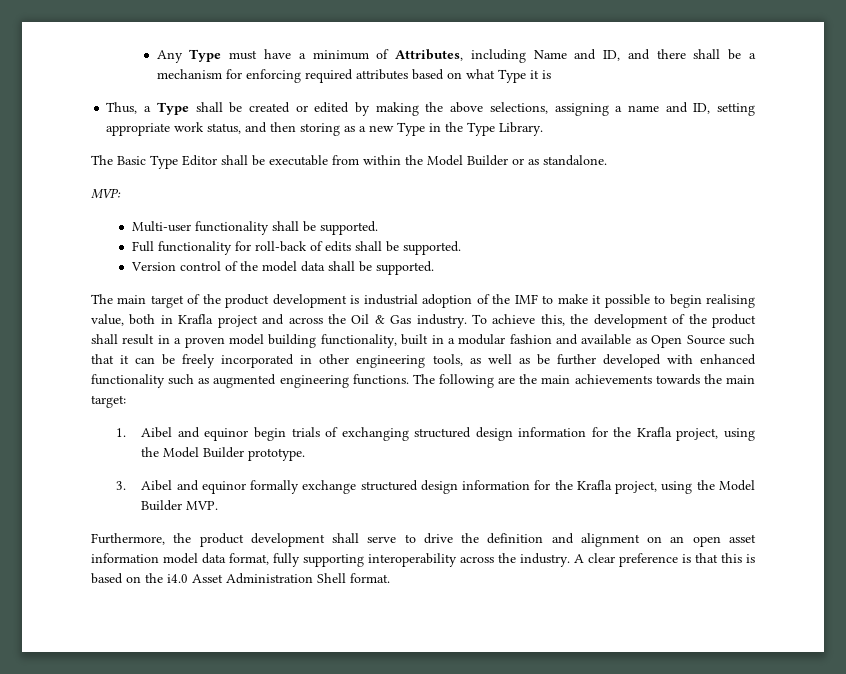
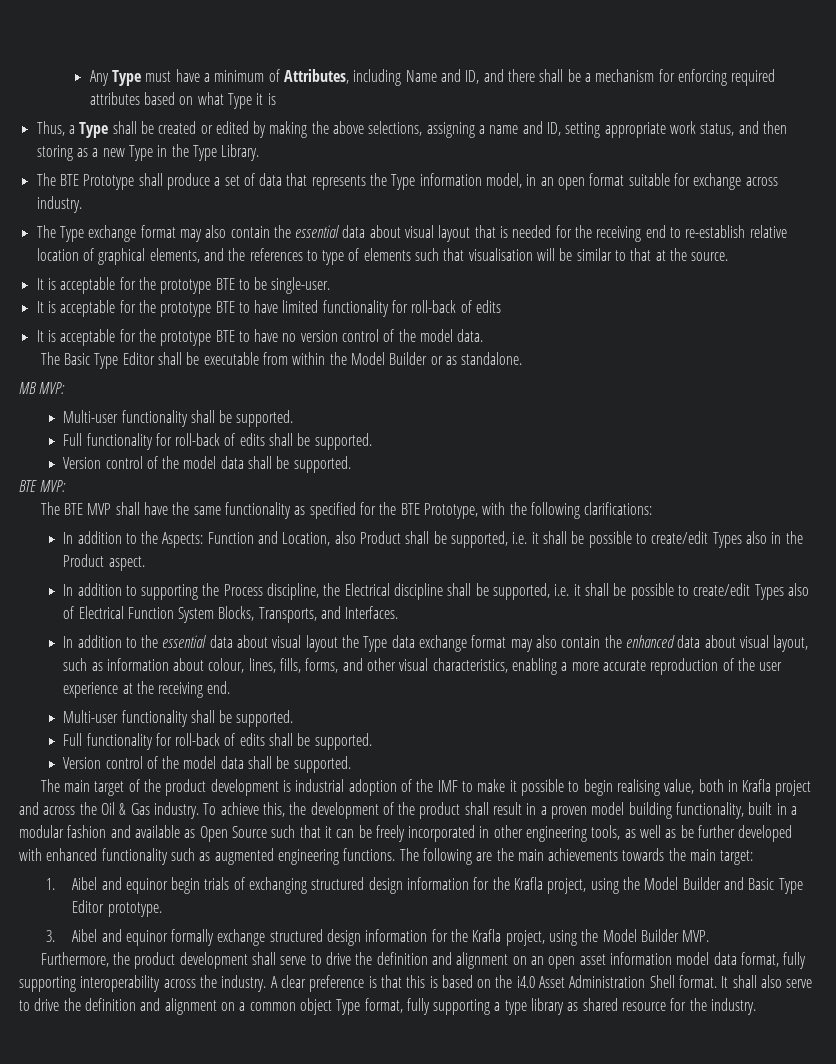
+ The BTE Prototype shall produce a set of data that represents the Type information model, in an open format suitable for exchange across industry.
+ The Type exchange format may also contain the essential data about visual layout that is needed for the receiving end to re-establish relative location of graphical elements, and the references to type of elements such that visualisation will be similar to that at the source.
+ It is acceptable for the prototype BTE to be single-user.
+ It is acceptable for the prototype BTE to have limited functionality for roll-back of edits
+ It is acceptable for the prototype BTE to have no version control of the model data.
- MVP:
+ MB MVP:
+ BTE MVP:
+ The BTE MVP shall have the same functionality as specified for the BTE Prototype, with the following clarifications:
+ In addition to the Aspects: Function and Location, also Product shall be supported, i.e. it shall be possible to create/edit Types also in the Product aspect.
+ In addition to supporting the Process discipline, the Electrical discipline shall be supported, i.e. it shall be possible to create/edit Types also of Electrical Function System Blocks, Transports, and Interfaces.
+ In addition to the essential data about visual layout the Type data exchange format may also contain the enhanced data about visual layout, such as information about colour, lines, fills, forms, and other visual characteristics, enabling a more accurate reproduction of the user experience at the receiving end.
+ Multi-user functionality shall be supported.
+ Full functionality for roll-back of edits shall be supported.
+ Version control of the model data shall be supported.
- 1. Aibel and equinor begin trials of exchanging structured design information for the Krafla project, using the Model Builder prototype.
+ 1. Aibel and equinor begin trials of exchanging structured design information for the Krafla project, using the Model Builder and Basic Type Editor prototype.
+ It shall also serve to drive the definition and alignment on a common object Type format, fully supporting a type library as shared resource for the industry.

